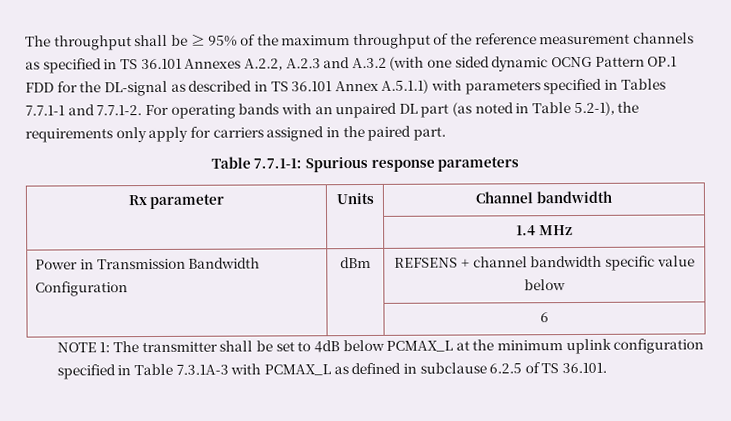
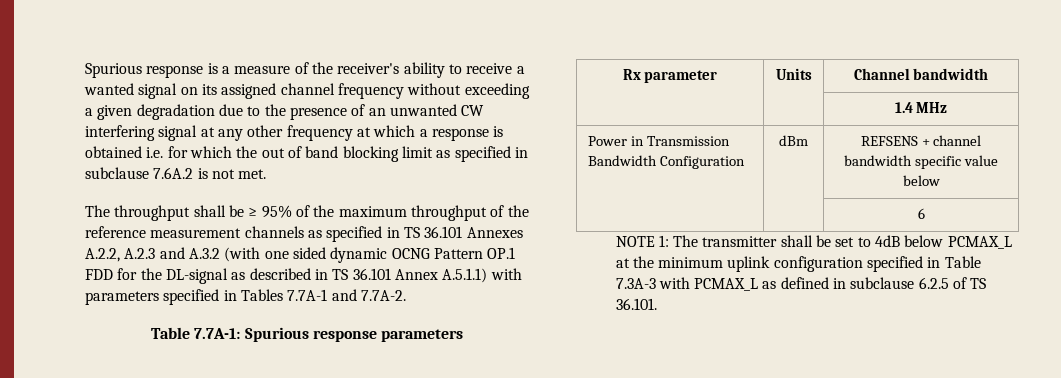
+ Spurious response is a measure of the receiver's ability to receive a wanted signal on its assigned channel frequency without exceeding a given degradation due to the presence of an unwanted CW interfering signal at any other frequency at which a response is obtained i.e. for which the out of band blocking limit as specified in subclause 7.6A.2 is not met.
- The throughput shall be ≥ 95% of the maximum throughput of the reference measurement channels as specified in TS 36.101 Annexes A.2.2, A.2.3 and A.3.2 (with one sided dynamic OCNG Pattern OP.1 FDD for the DL-signal as described in TS 36.101 Annex A.5.1.1) with parameters specified in Tables 7.7.1-1 and 7.7.1-2. For operating bands with an unpaired DL part (as noted in Table 5.2-1), the requirements only apply for carriers assigned in the paired part.
- Table 7.7.1-1: Spurious response parameters
+ The throughput shall be ≥ 95% of the maximum throughput of the reference measurement channels as specified in TS 36.101 Annexes A.2.2, A.2.3 and A.3.2 (with one sided dynamic OCNG Pattern OP.1 FDD for the DL-signal as described in TS 36.101 Annex A.5.1.1) with parameters specified in Tables 7.7A-1 and 7.7A-2.
+ Table 7.7A-1: Spurious response parameters
- NOTE 1: The transmitter shall be set to 4dB below PCMAX_L at the minimum uplink configuration specified in Table 7.3.1A-3 with PCMAX_L as defined in subclause 6.2.5 of TS 36.101.
+ NOTE 1: The transmitter shall be set to 4dB below PCMAX_L at the minimum uplink configuration specified in Table 7.3A-3 with PCMAX_L as defined in subclause 6.2.5 of TS 36.101.

